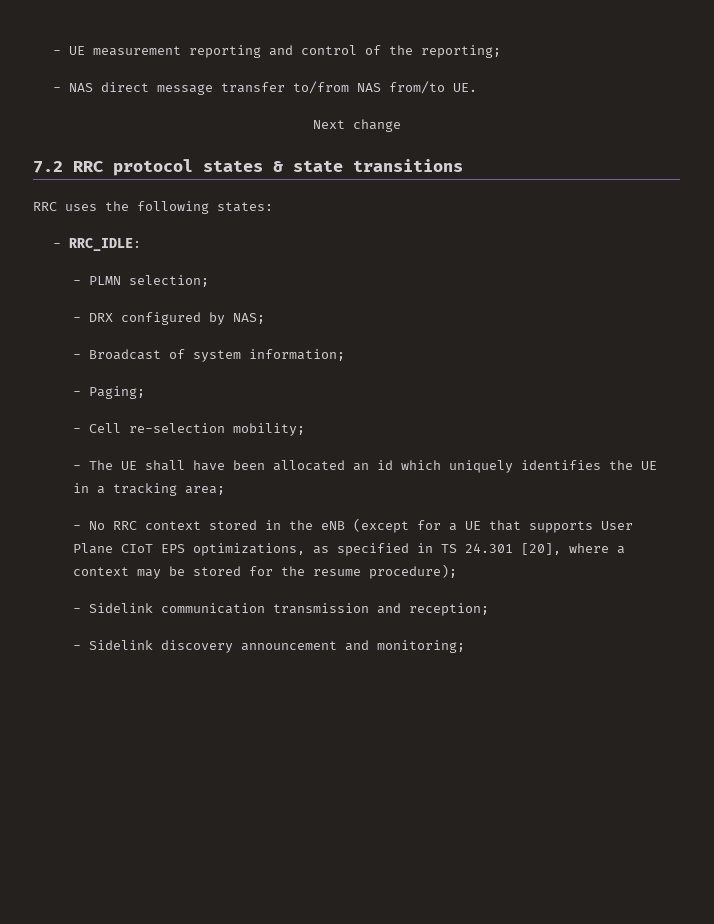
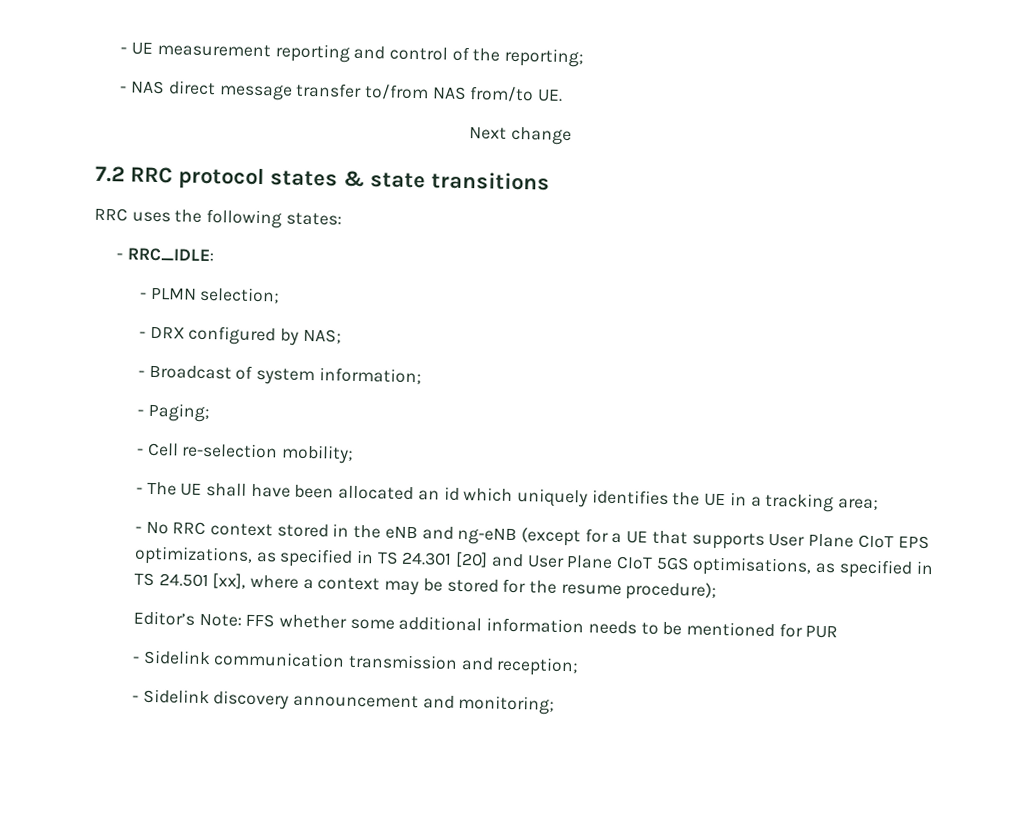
- - No RRC context stored in the eNB (except for a UE that supports User Plane CIoT EPS optimizations, as specified in TS 24.301 [20], where a context may be stored for the resume procedure);
+ - No RRC context stored in the eNB and ng-eNB (except for a UE that supports User Plane CIoT EPS optimizations, as specified in TS 24.301 [20] and User Plane CIoT 5GS optimisations, as specified in TS 24.501 [xx], where a context may be stored for the resume procedure);
+ Editor’s Note: FFS whether some additional information needs to be mentioned for PUR

